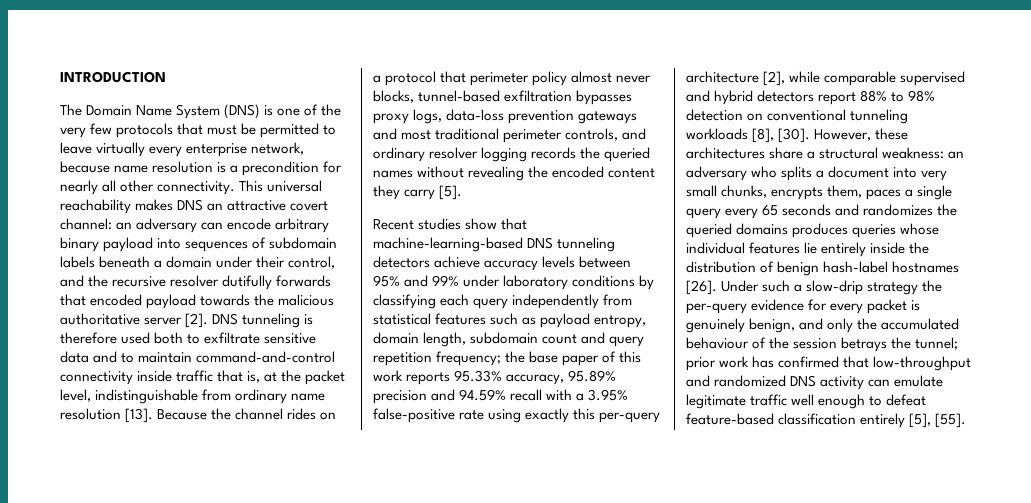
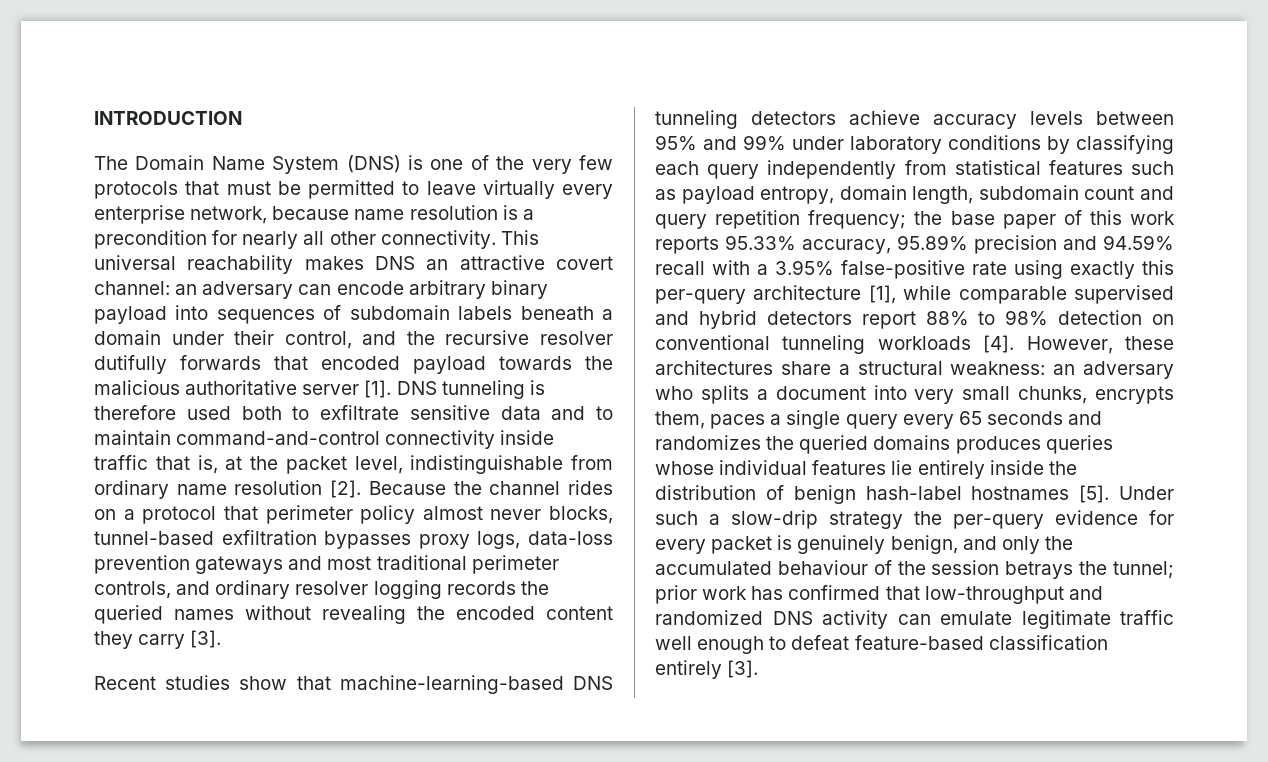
- This universal reachability makes DNS an attractive covert channel: an adversary can encode arbitrary binary payload into sequences of subdomain labels beneath a domain under their control, and the recursive resolver dutifully forwards that encoded payload towards the malicious authoritative server [2].
+ This universal reachability makes DNS an attractive covert channel: an adversary can encode arbitrary binary payload into sequences of subdomain labels beneath a domain under their control, and the recursive resolver dutifully forwards that encoded payload towards the malicious authoritative server [1].
- DNS tunneling is therefore used both to exfiltrate sensitive data and to maintain command-and-control connectivity inside traffic that is, at the packet level, indistinguishable from ordinary name resolution [13].
+ DNS tunneling is therefore used both to exfiltrate sensitive data and to maintain command-and-control connectivity inside traffic that is, at the packet level, indistinguishable from ordinary name resolution [2].
- Because the channel rides on a protocol that perimeter policy almost never blocks, tunnel-based exfiltration bypasses proxy logs, data-loss prevention gateways and most traditional perimeter controls, and ordinary resolver logging records the queried names without revealing the encoded content they carry [5].
+ Because the channel rides on a protocol that perimeter policy almost never blocks, tunnel-based exfiltration bypasses proxy logs, data-loss prevention gateways and most traditional perimeter controls, and ordinary resolver logging records the queried names without revealing the encoded content they carry [3].
- the base paper of this work reports 95.33% accuracy, 95.89% precision and 94.59% recall with a 3.95% false-positive rate using exactly this per-query architecture [2], while comparable supervised and hybrid detectors report 88% to 98% detection on conventional tunneling workloads [8], [30].
+ the base paper of this work reports 95.33% accuracy, 95.89% precision and 94.59% recall with a 3.95% false-positive rate using exactly this per-query architecture [1], while comparable supervised and hybrid detectors report 88% to 98% detection on conventional tunneling workloads [4].
- However, these architectures share a structural weakness: an adversary who splits a document into very small chunks, encrypts them, paces a single query every 65 seconds and randomizes the queried domains produces queries whose individual features lie entirely inside the distribution of benign hash-label hostnames [26].
+ However, these architectures share a structural weakness: an adversary who splits a document into very small chunks, encrypts them, paces a single query every 65 seconds and randomizes the queried domains produces queries whose individual features lie entirely inside the distribution of benign hash-label hostnames [5].
- Under such a slow-drip strategy the per-query evidence for every packet is genuinely benign, and only the accumulated behaviour of the session betrays the tunnel; prior work has confirmed that low-throughput and randomized DNS activity can emulate legitimate traffic well enough to defeat feature-based classification entirely [5], [55].
+ Under such a slow-drip strategy the per-query evidence for every packet is genuinely benign, and only the accumulated behaviour of the session betrays the tunnel; prior work has confirmed that low-throughput and randomized DNS activity can emulate legitimate traffic well enough to defeat feature-based classification entirely [3].

